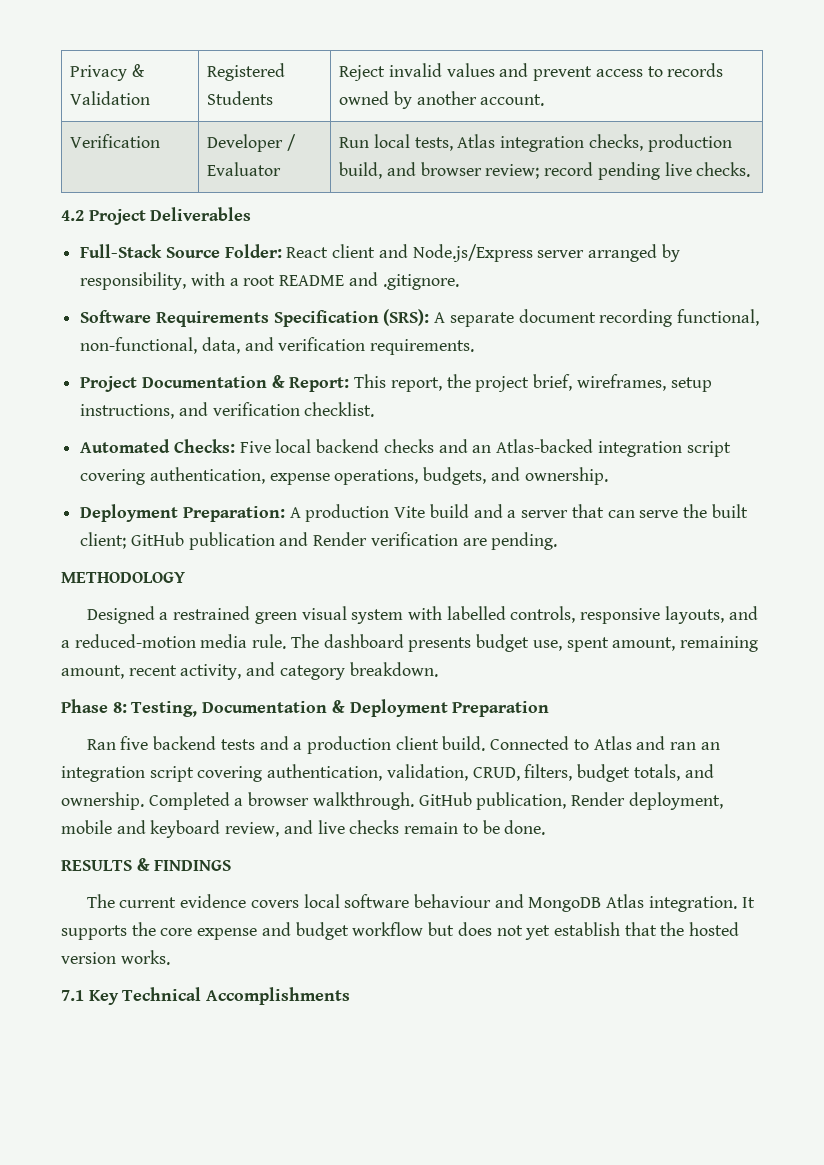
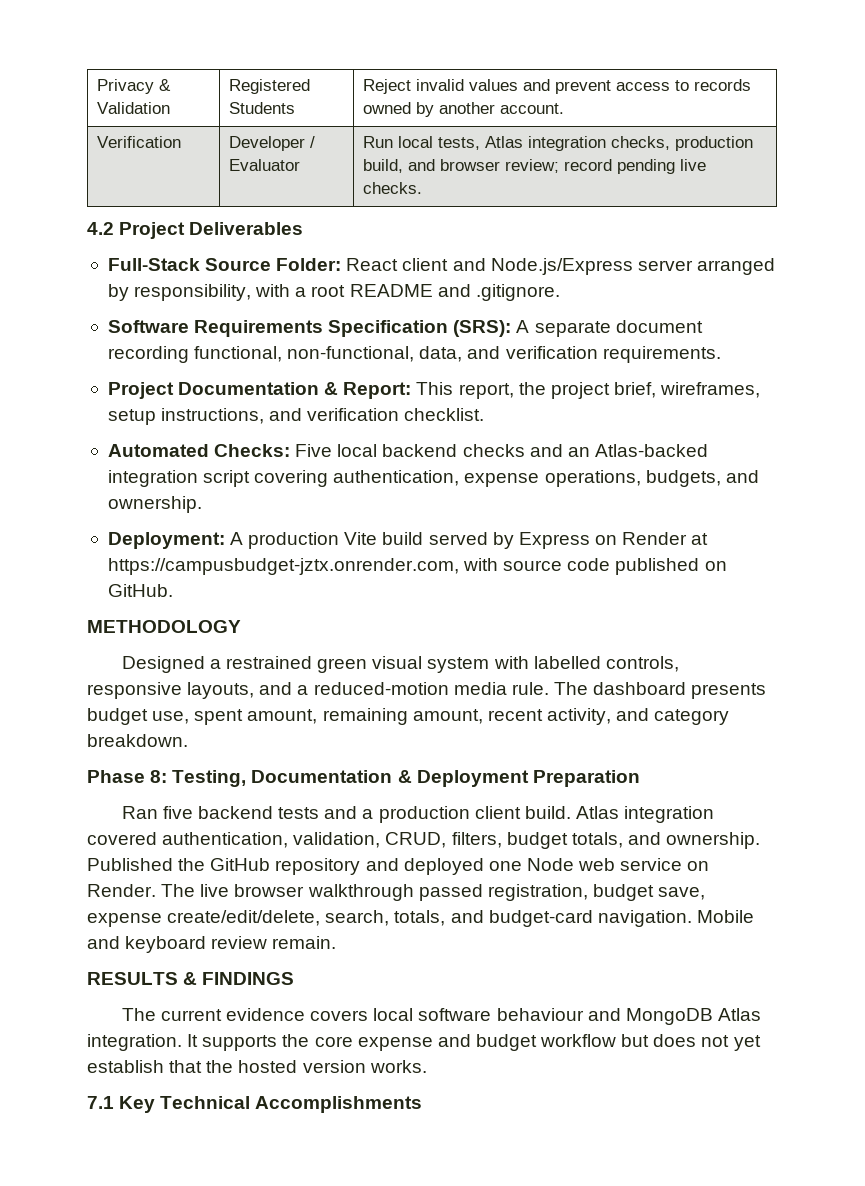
- Deployment Preparation: A production Vite build and a server that can serve the built client; GitHub publication and Render verification are pending.
+ Deployment: A production Vite build served by Express on Render at https://campusbudget-jztx.onrender.com, with source code published on GitHub.
- Connected to Atlas and ran an integration script covering authentication, validation, CRUD, filters, budget totals, and ownership.
+ Atlas integration covered authentication, validation, CRUD, filters, budget totals, and ownership.
- Completed a browser walkthrough. GitHub publication, Render deployment, mobile and keyboard review, and live checks remain to be done.
+ Published the GitHub repository and deployed one Node web service on Render. The live browser walkthrough passed registration, budget save, expense create/edit/delete, search, totals, and budget-card navigation. Mobile and keyboard review remain.

